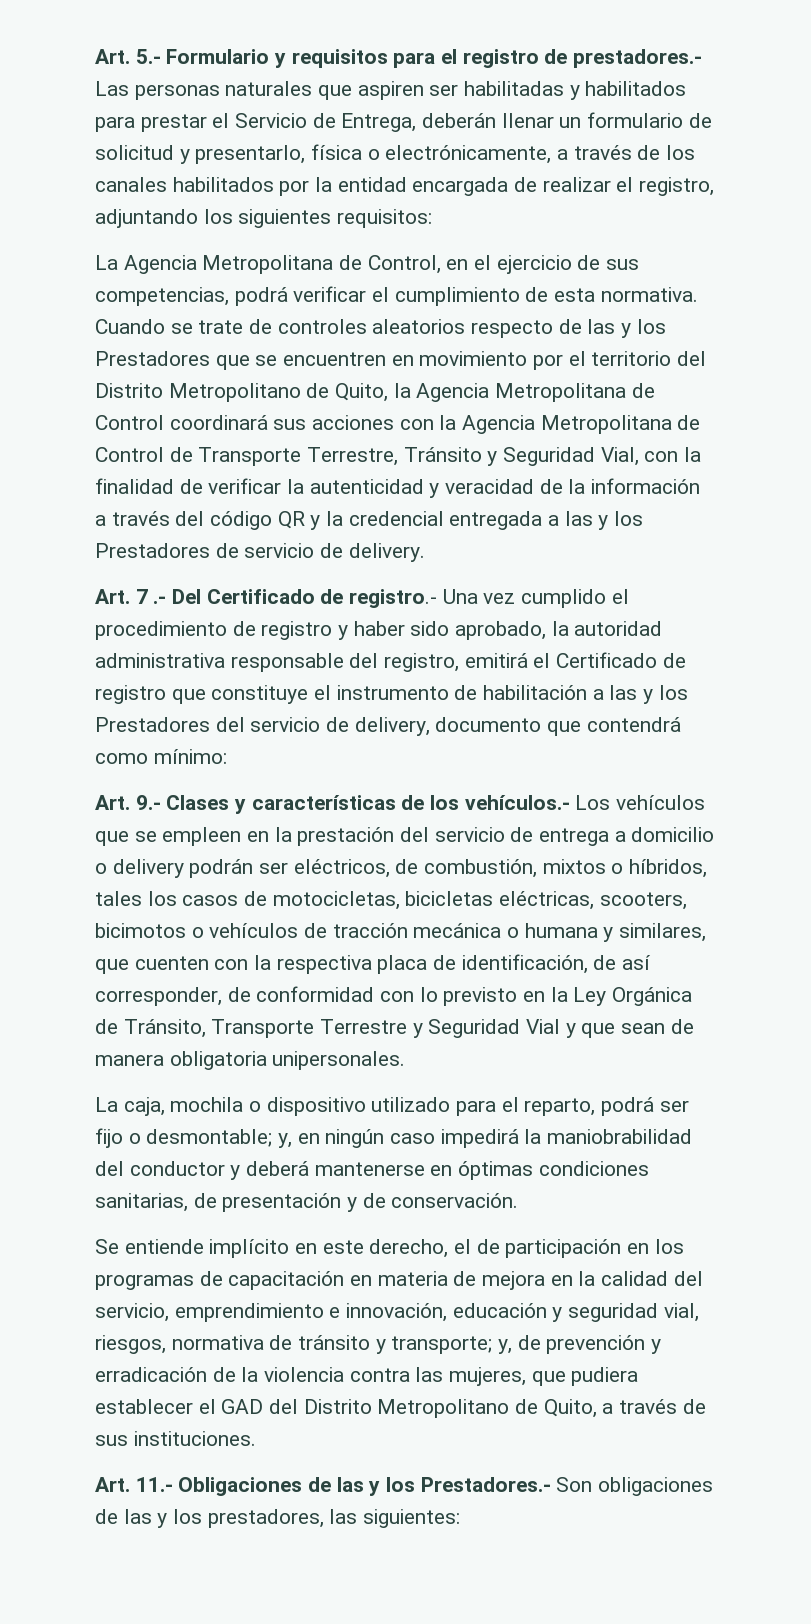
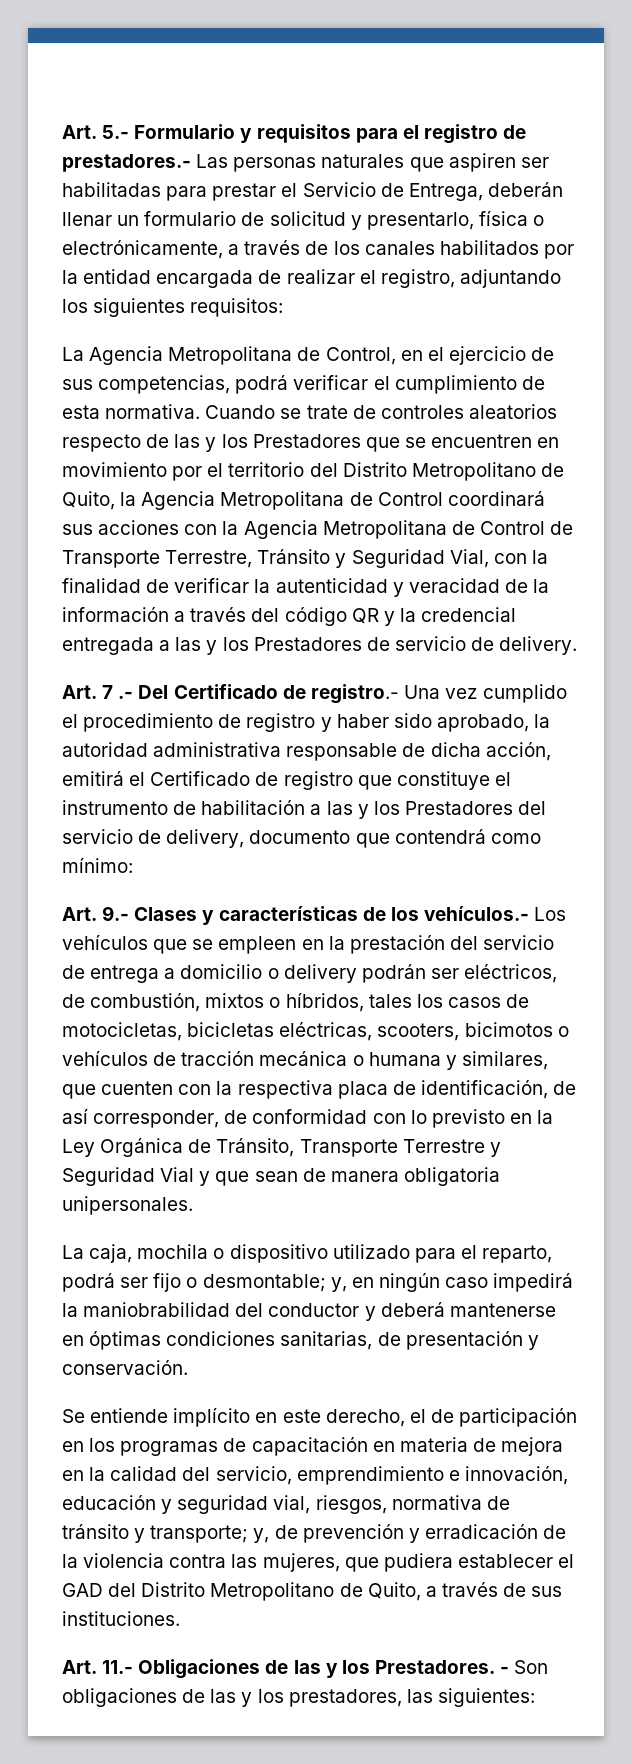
- Art. 5.- Formulario y requisitos para el registro de prestadores.- Las personas naturales que aspiren ser habilitadas y habilitados para prestar el Servicio de Entrega, deberán llenar un formulario de solicitud y presentarlo, física o electrónicamente, a través de los canales habilitados por la entidad encargada de realizar el registro, adjuntando los siguientes requisitos:
+ Art. 5.- Formulario y requisitos para el registro de prestadores.- Las personas naturales que aspiren ser habilitadas para prestar el Servicio de Entrega, deberán llenar un formulario de solicitud y presentarlo, física o electrónicamente, a través de los canales habilitados por la entidad encargada de realizar el registro, adjuntando los siguientes requisitos:
- Art. 7 .- Del Certificado de registro.- Una vez cumplido el procedimiento de registro y haber sido aprobado, la autoridad administrativa responsable del registro, emitirá el Certificado de registro que constituye el instrumento de habilitación a las y los Prestadores del servicio de delivery, documento que contendrá como mínimo:
+ Art. 7 .- Del Certificado de registro.- Una vez cumplido el procedimiento de registro y haber sido aprobado, la autoridad administrativa responsable de dicha acción, emitirá el Certificado de registro que constituye el instrumento de habilitación a las y los Prestadores del servicio de delivery, documento que contendrá como mínimo:
- La caja, mochila o dispositivo utilizado para el reparto, podrá ser fijo o desmontable; y, en ningún caso impedirá la maniobrabilidad del conductor y deberá mantenerse en óptimas condiciones sanitarias, de presentación y de conservación.
+ La caja, mochila o dispositivo utilizado para el reparto, podrá ser fijo o desmontable; y, en ningún caso impedirá la maniobrabilidad del conductor y deberá mantenerse en óptimas condiciones sanitarias, de presentación y conservación.
- Art. 11.- Obligaciones de las y los Prestadores.- Son obligaciones de las y los prestadores, las siguientes:
+ Art. 11.- Obligaciones de las y los Prestadores. - Son obligaciones de las y los prestadores, las siguientes:

